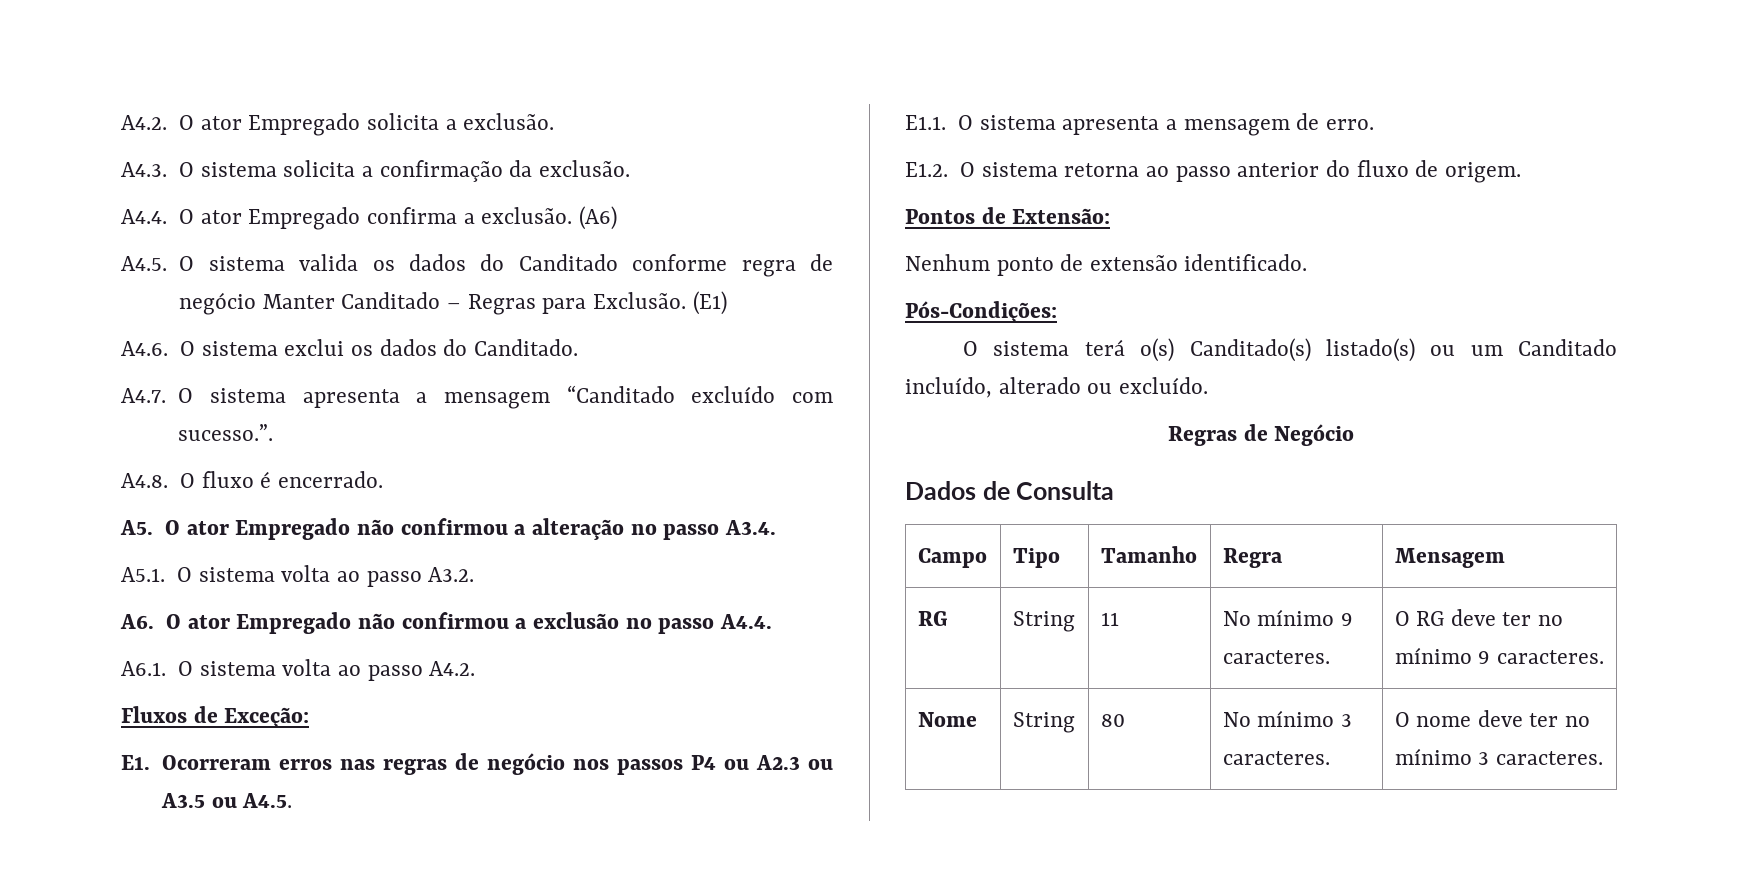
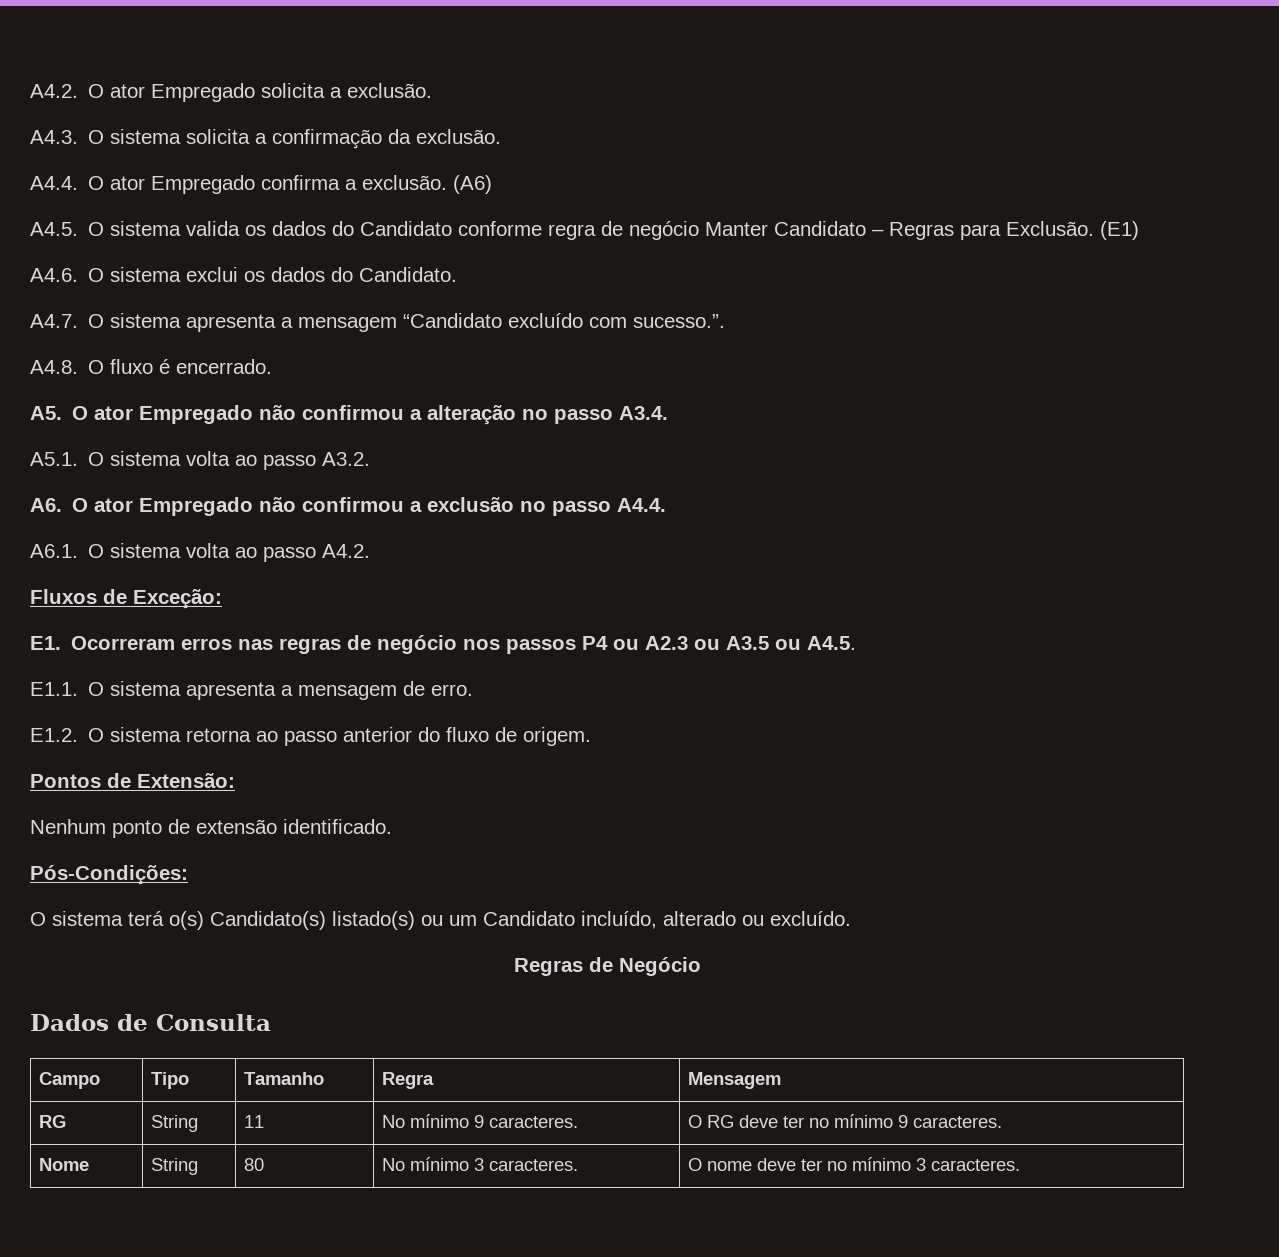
- A4.5. O sistema valida os dados do Canditado conforme regra de negócio Manter Canditado – Regras para Exclusão.
+ A4.5. O sistema valida os dados do Candidato conforme regra de negócio Manter Candidato – Regras para Exclusão.
- A4.6. O sistema exclui os dados do Canditado.
+ A4.6. O sistema exclui os dados do Candidato.
- A4.7. O sistema apresenta a mensagem “Canditado excluído com sucesso.”.
+ A4.7. O sistema apresenta a mensagem “Candidato excluído com sucesso.”.
- O sistema terá o(s) Canditado(s) listado(s) ou um Canditado incluído, alterado ou excluído.
+ O sistema terá o(s) Candidato(s) listado(s) ou um Candidato incluído, alterado ou excluído.

